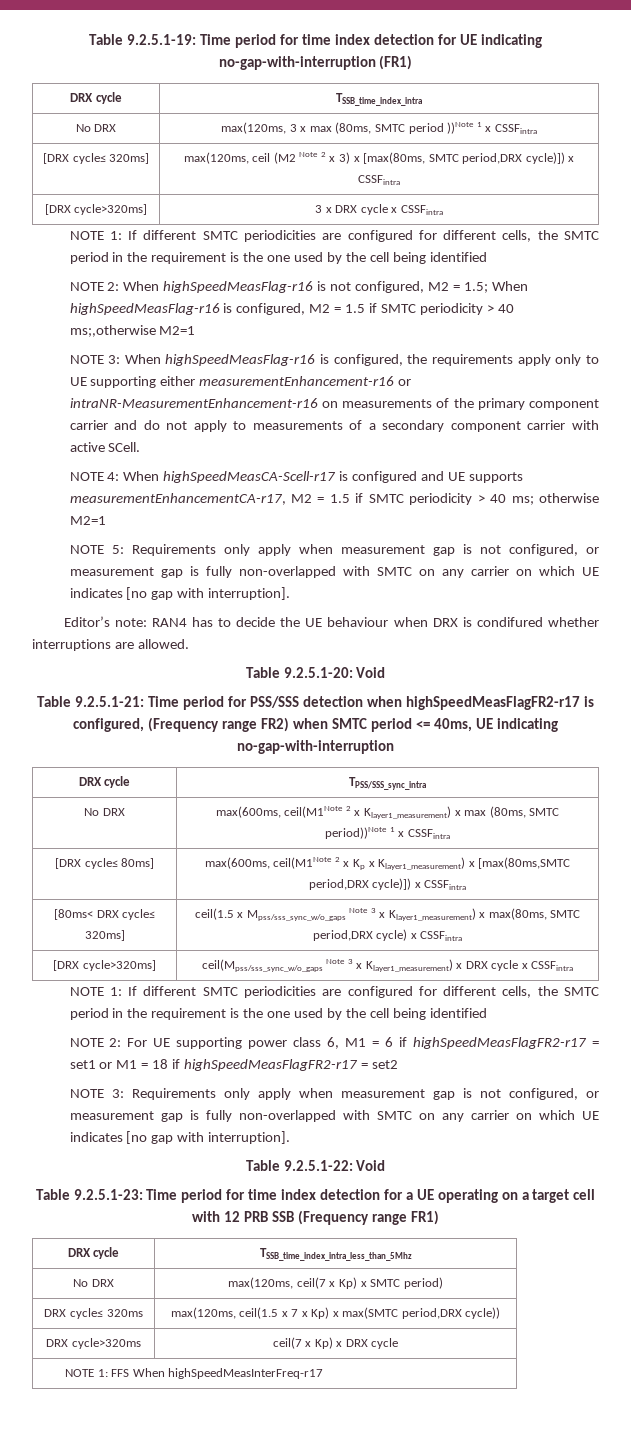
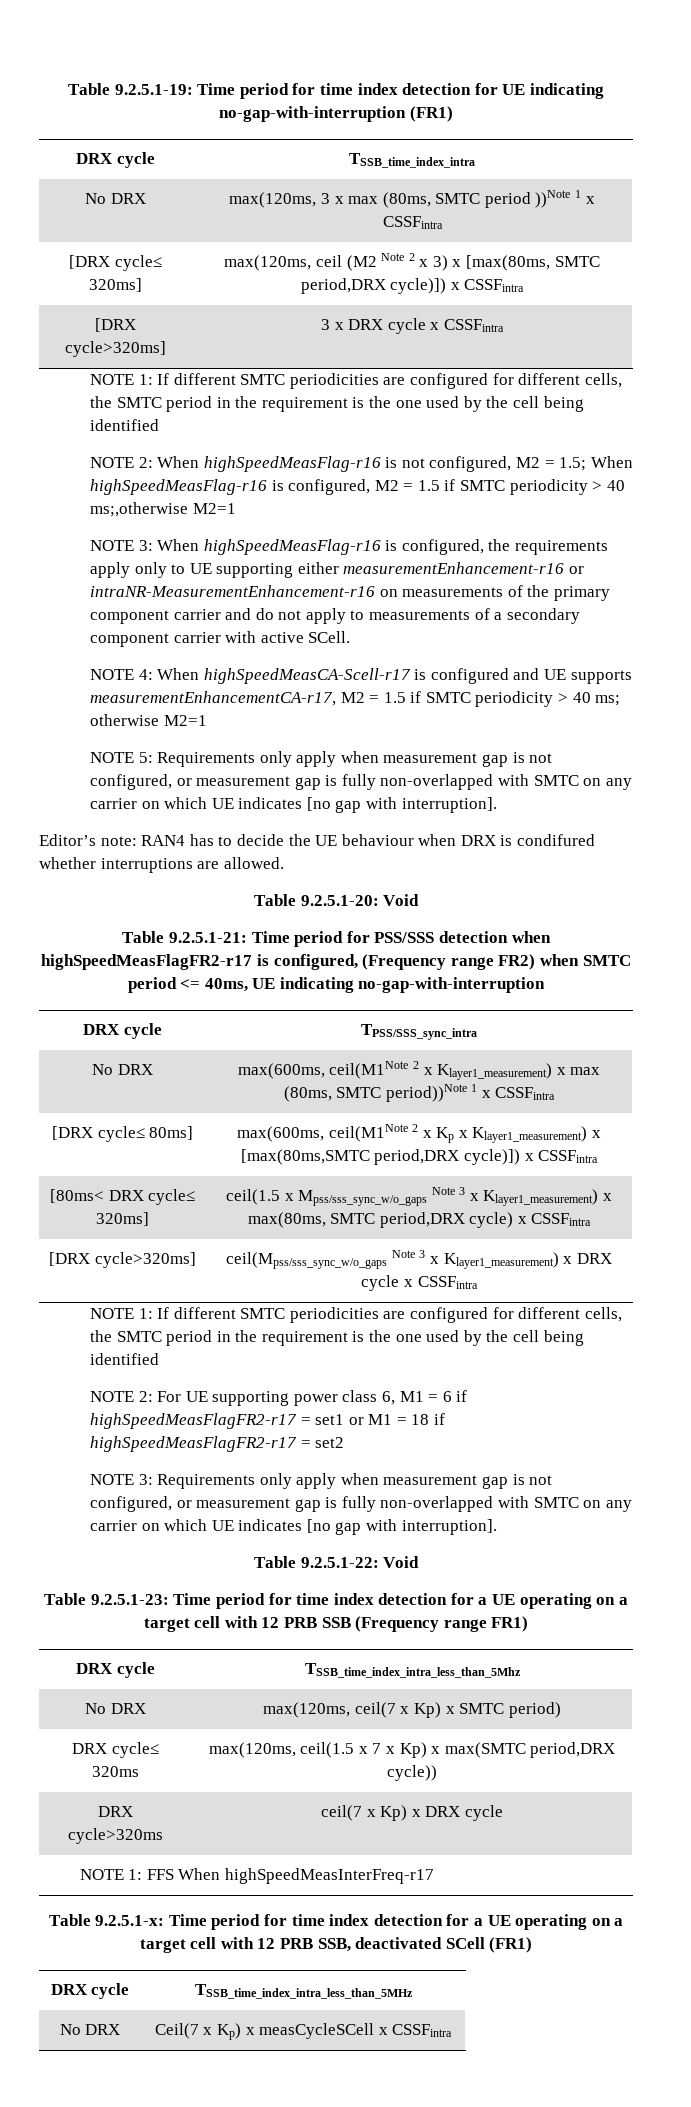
+ Table 9.2.5.1-x: Time period for time index detection for a UE operating on a target cell with 12 PRB SSB, deactivated SCell (FR1)
+ DRX cycle | TSSB_time_index_intra_less_than_5MHz
+ No DRX | Ceil(7 x Kp) x measCycleSCell x CSSFintra

